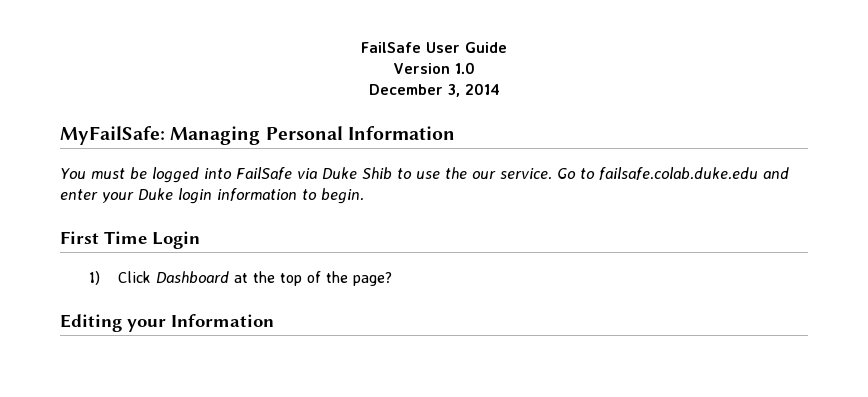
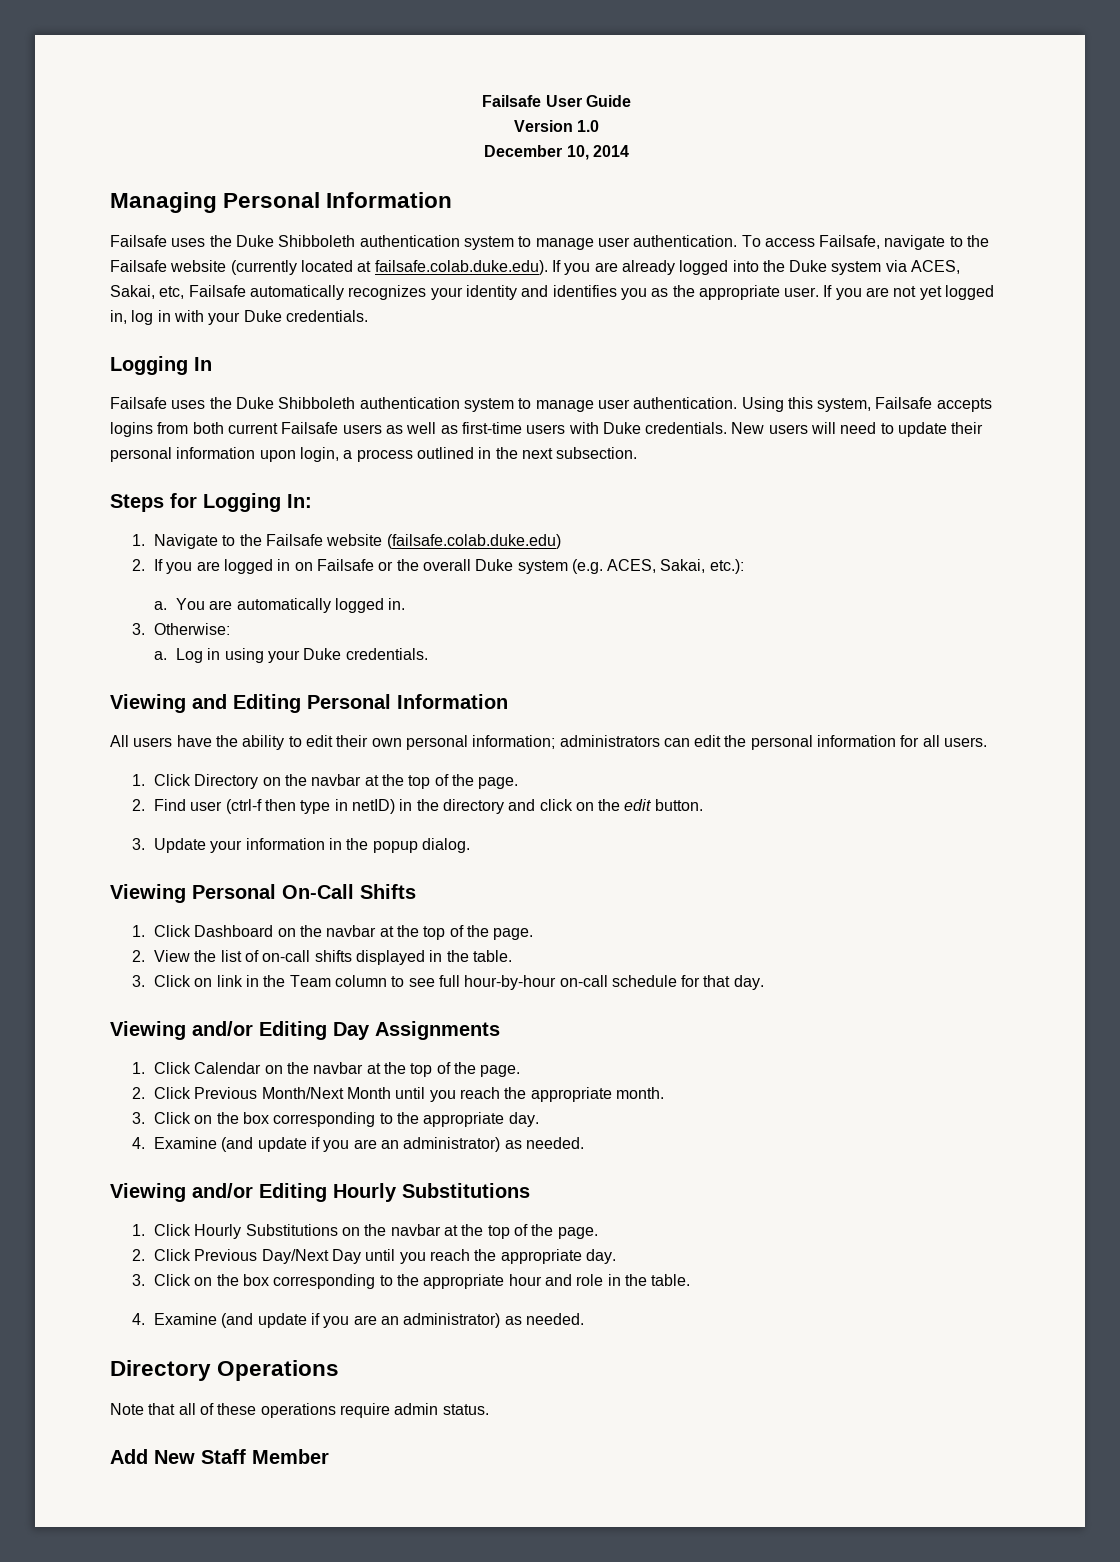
- FailSafe User Guide
+ Failsafe User Guide
- December 3, 2014
+ December 10, 2014
- MyFailSafe: Managing Personal Information
+ Managing Personal Information
- You must be logged into FailSafe via Duke Shib to use the our service. Go to failsafe.colab.duke.edu and enter your Duke login information to begin.
- First Time Login
- 1) Click Dashboard at the top of the page?
- Editing your Information
+ Failsafe uses the Duke Shibboleth authentication system to manage user authentication. To access Failsafe, navigate to the Failsafe website (currently located at failsafe.colab.duke.edu). If you are already logged into the Duke system via ACES, Sakai, etc, Failsafe automatically recognizes your identity and identifies you as the appropriate user. If you are not yet logged in, log in with your Duke credentials.
+ Logging In
+ Failsafe uses the Duke Shibboleth authentication system to manage user authentication. Using this system, Failsafe accepts logins from both current Failsafe users as well as first-time users with Duke credentials. New users will need to update their personal information upon login, a process outlined in the next subsection.
+ Steps for Logging In:
+ 1. Navigate to the Failsafe website (failsafe.colab.duke.edu)
+ 2. If you are logged in on Failsafe or the overall Duke system (e.g. ACES, Sakai, etc.):
+ a. You are automatically logged in.
+ 3. Otherwise:
+ a. Log in using your Duke credentials.
+ Viewing and Editing Personal Information
+ All users have the ability to edit their own personal information; administrators can edit the personal information for all users.
+ 1. Click Directory on the navbar at the top of the page.
+ 2. Find user (ctrl-f then type in netID) in the directory and click on the edit button.
+ 3. Update your information in the popup dialog.
+ Viewing Personal On-Call Shifts
+ 1. Click Dashboard on the navbar at the top of the page.
+ 2. View the list of on-call shifts displayed in the table.
+ 3. Click on link in the Team column to see full hour-by-hour on-call schedule for that day.
+ Viewing and/or Editing Day Assignments
+ 1. Click Calendar on the navbar at the top of the page.
+ 2. Click Previous Month/Next Month until you reach the appropriate month.
+ 3. Click on the box corresponding to the appropriate day.
+ 4. Examine (and update if you are an administrator) as needed.
+ Viewing and/or Editing Hourly Substitutions
+ 1. Click Hourly Substitutions on the navbar at the top of the page.
+ 2. Click Previous Day/Next Day until you reach the appropriate day.
+ 3. Click on the box corresponding to the appropriate hour and role in the table.
+ 4. Examine (and update if you are an administrator) as needed.
+ Directory Operations
+ Note that all of these operations require admin status.
+ Add New Staff Member

